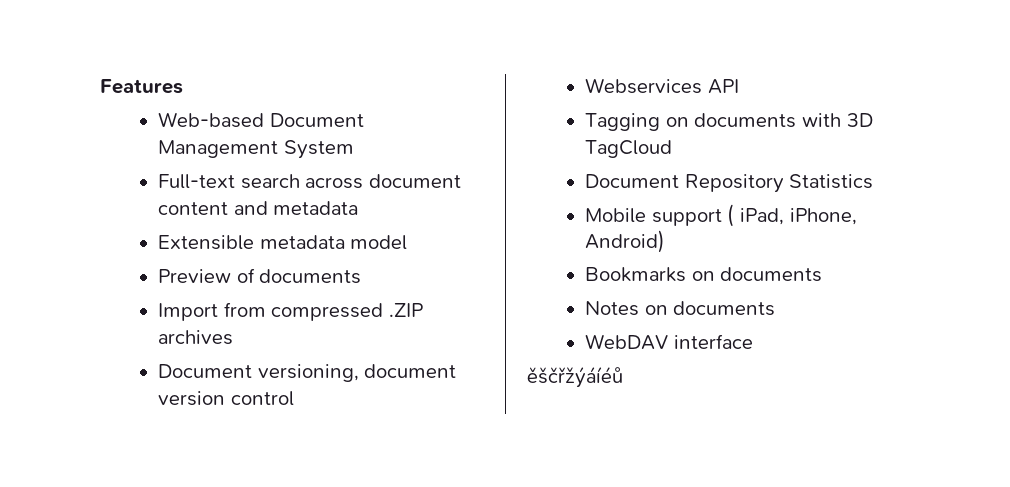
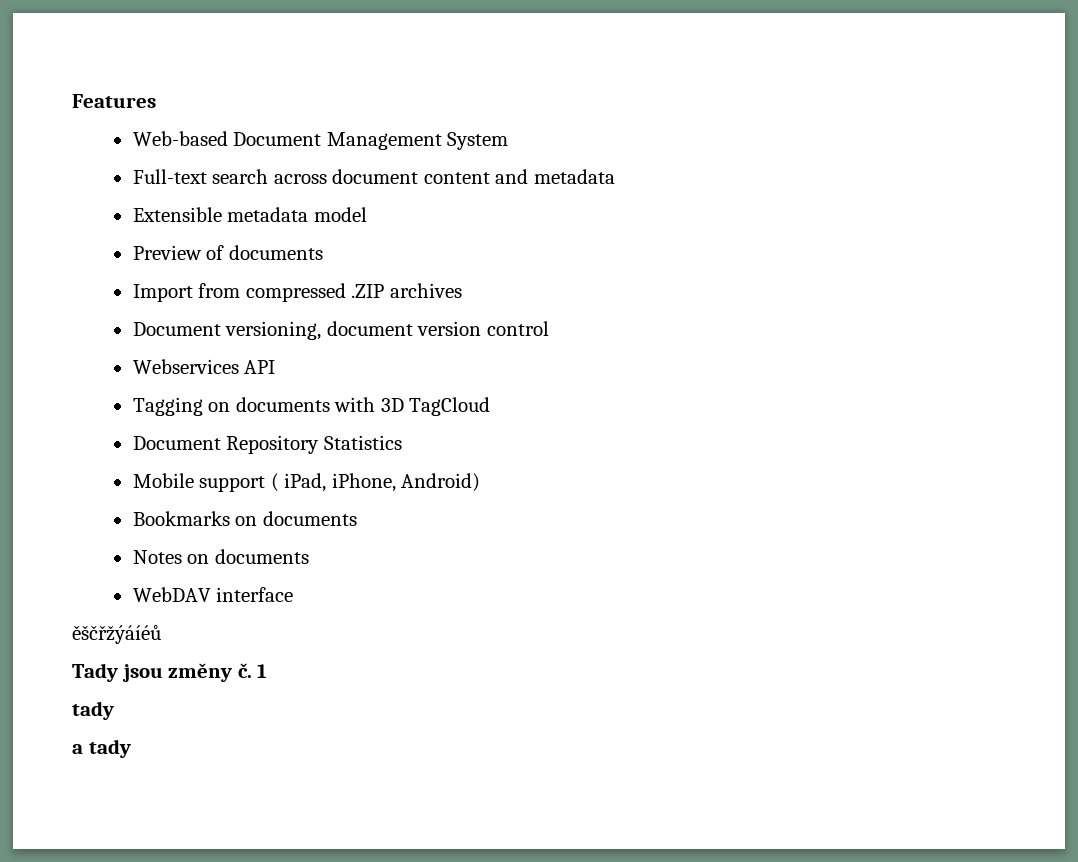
+ Tady jsou změny č. 1
+ tady
+ a tady

